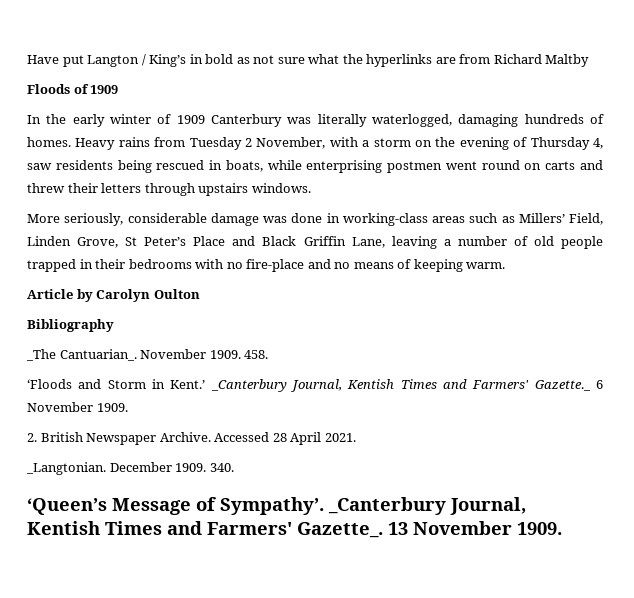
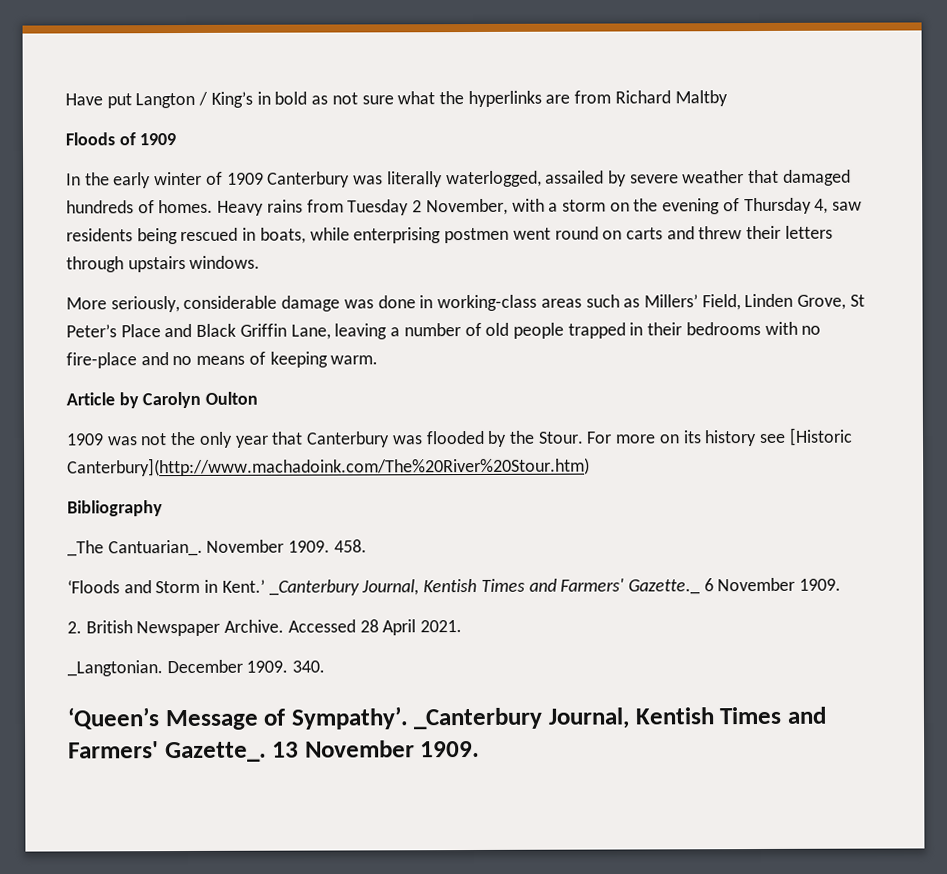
- In the early winter of 1909 Canterbury was literally waterlogged, damaging hundreds of homes.
+ In the early winter of 1909 Canterbury was literally waterlogged, assailed by severe weather that damaged hundreds of homes.
+ 1909 was not the only year that Canterbury was flooded by the Stour. For more on its history see [Historic Canterbury](http://www.machadoink.com/The%20River%20Stour.htm)

